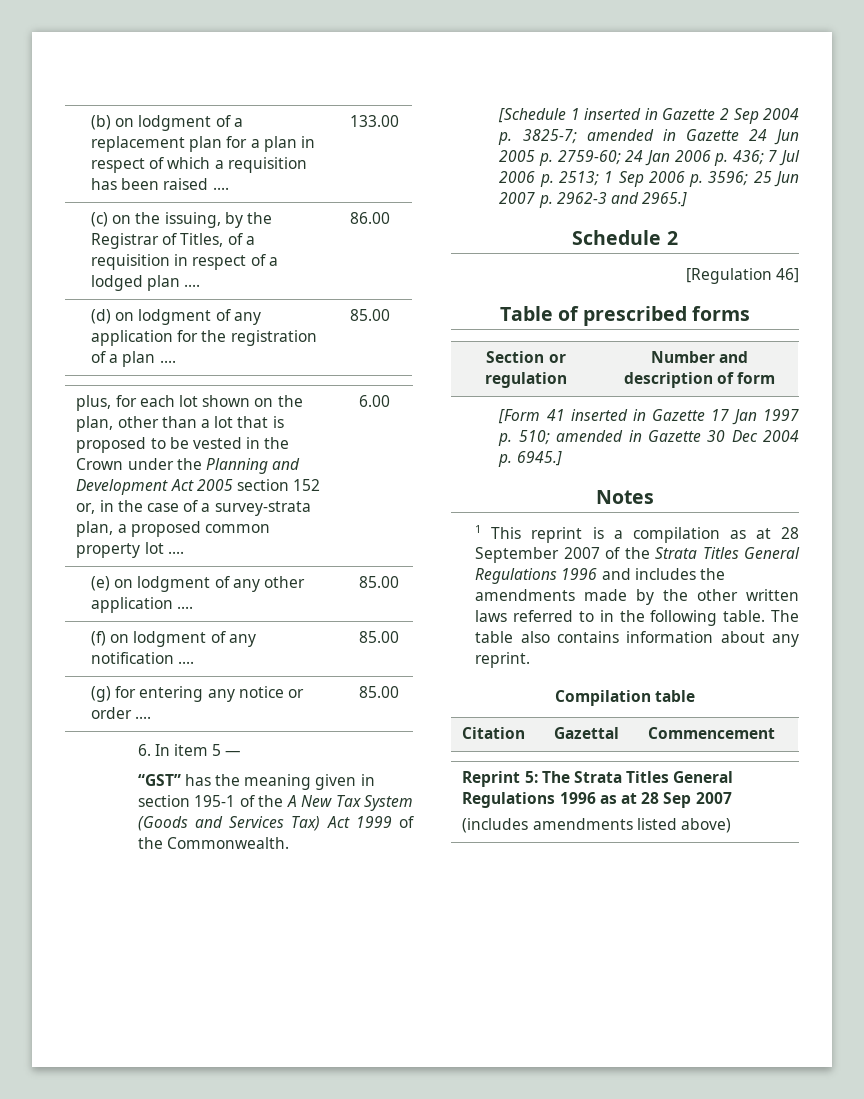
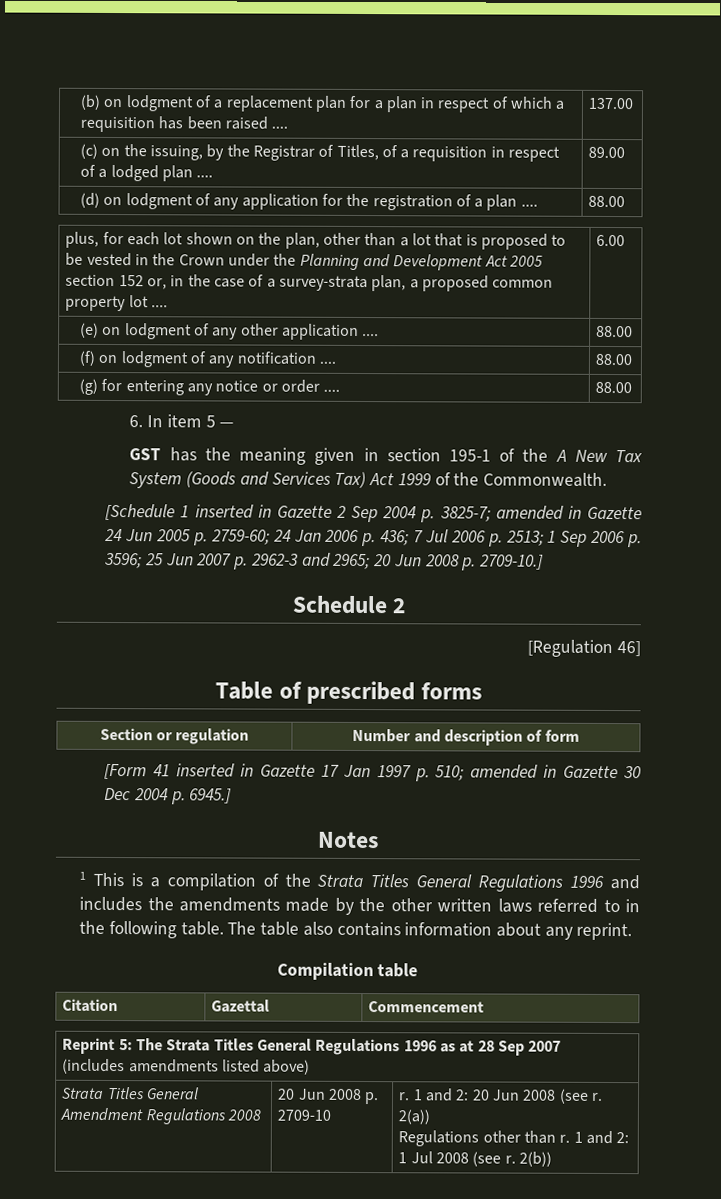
- (b) on lodgment of a replacement plan for a plan in respect of which a requisition has been raised .... | 133.00
+ (b) on lodgment of a replacement plan for a plan in respect of which a requisition has been raised .... | 137.00
- (c) on the issuing, by the Registrar of Titles, of a requisition in respect of a lodged plan .... | 86.00
+ (c) on the issuing, by the Registrar of Titles, of a requisition in respect of a lodged plan .... | 89.00
- (d) on lodgment of any application for the registration of a plan .... | 85.00
+ (d) on lodgment of any application for the registration of a plan .... | 88.00
- (e) on lodgment of any other application .... | 85.00
+ (e) on lodgment of any other application .... | 88.00
- (f) on lodgment of any notification .... | 85.00
+ (f) on lodgment of any notification .... | 88.00
- (g) for entering any notice or order .... | 85.00
+ (g) for entering any notice or order .... | 88.00
- “GST” has the meaning given in section 195-1 of the A New Tax System (Goods and Services Tax) Act 1999 of the Commonwealth.
+ GST has the meaning given in section 195-1 of the A New Tax System (Goods and Services Tax) Act 1999 of the Commonwealth.
- [Schedule 1 inserted in Gazette 2 Sep 2004 p. 3825-7; amended in Gazette 24 Jun 2005 p. 2759-60; 24 Jan 2006 p. 436; 7 Jul 2006 p. 2513; 1 Sep 2006 p. 3596; 25 Jun 2007 p. 2962-3 and 2965.]
+ [Schedule 1 inserted in Gazette 2 Sep 2004 p. 3825-7; amended in Gazette 24 Jun 2005 p. 2759-60; 24 Jan 2006 p. 436; 7 Jul 2006 p. 2513; 1 Sep 2006 p. 3596; 25 Jun 2007 p. 2962-3 and 2965; 20 Jun 2008 p. 2709-10.]
- 1 This reprint is a compilation as at 28 September 2007 of the Strata Titles General Regulations 1996 and includes the amendments made by the other written laws referred to in the following table.
+ 1 This is a compilation of the Strata Titles General Regulations 1996 and includes the amendments made by the other written laws referred to in the following table.
+ Strata Titles General Amendment Regulations 2008 | 20 Jun 2008 p. 2709-10 | r. 1 and 2: 20 Jun 2008 (see r. 2(a))
+ Regulations other than r. 1 and 2: 1 Jul 2008 (see r. 2(b))

